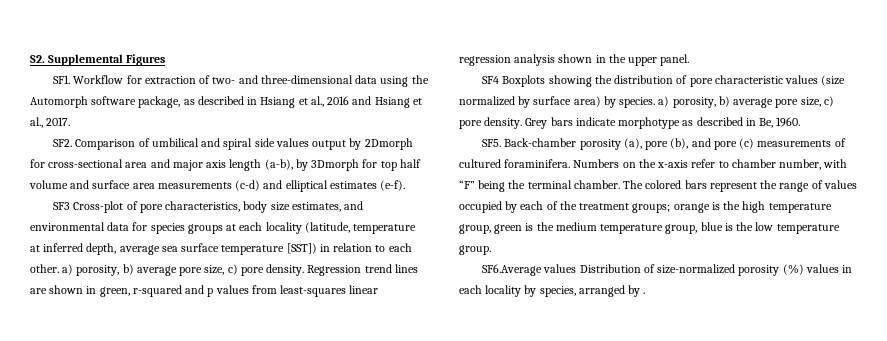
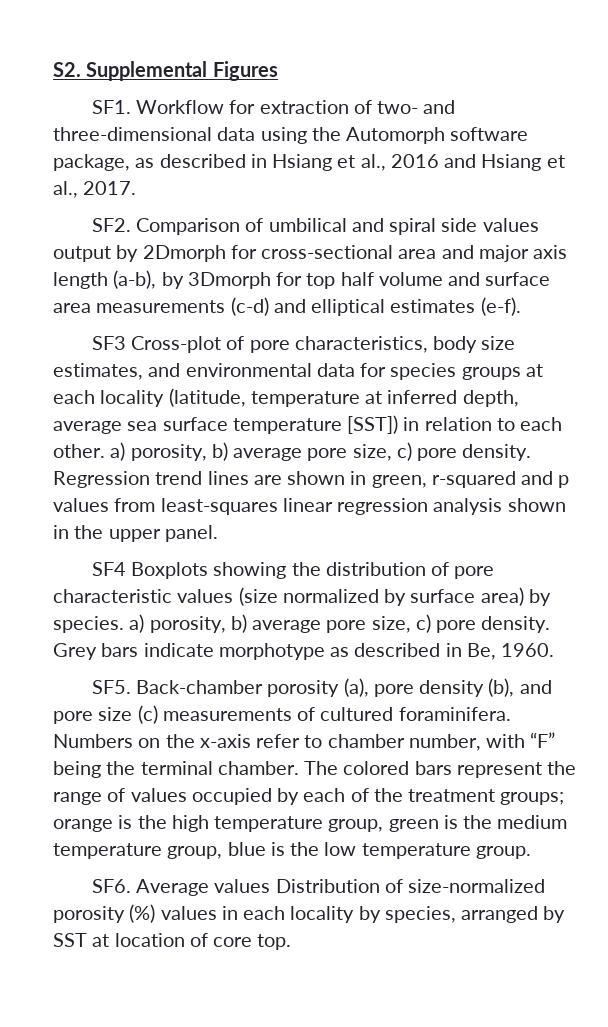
- SF5. Back-chamber porosity (a), pore (b), and pore (c) measurements of cultured foraminifera.
+ SF5. Back-chamber porosity (a), pore density (b), and pore size (c) measurements of cultured foraminifera.
- SF6.Average values Distribution of size-normalized porosity (%) values in each locality by species, arranged by .
+ SF6. Average values Distribution of size-normalized porosity (%) values in each locality by species, arranged by SST at location of core top.

